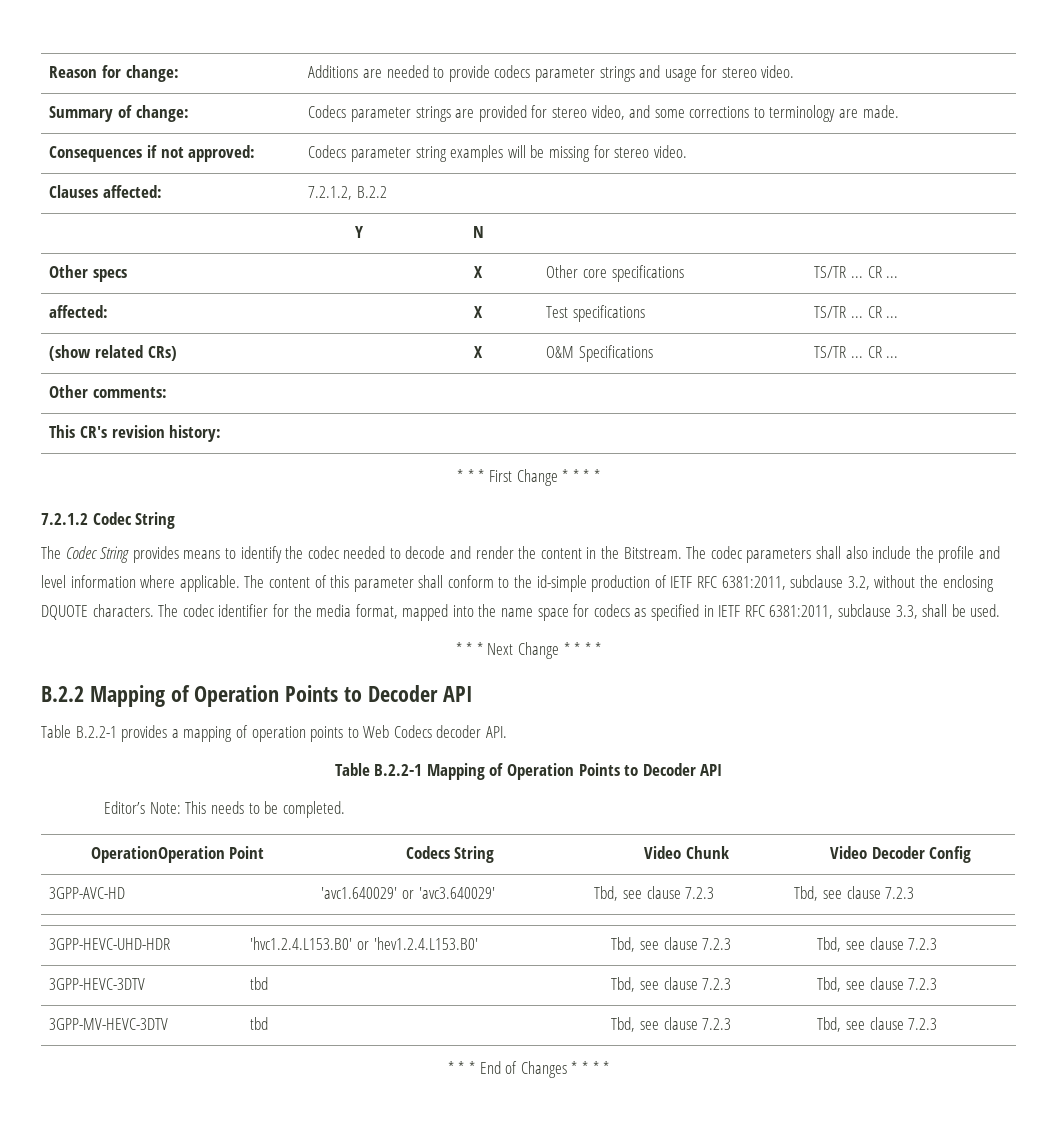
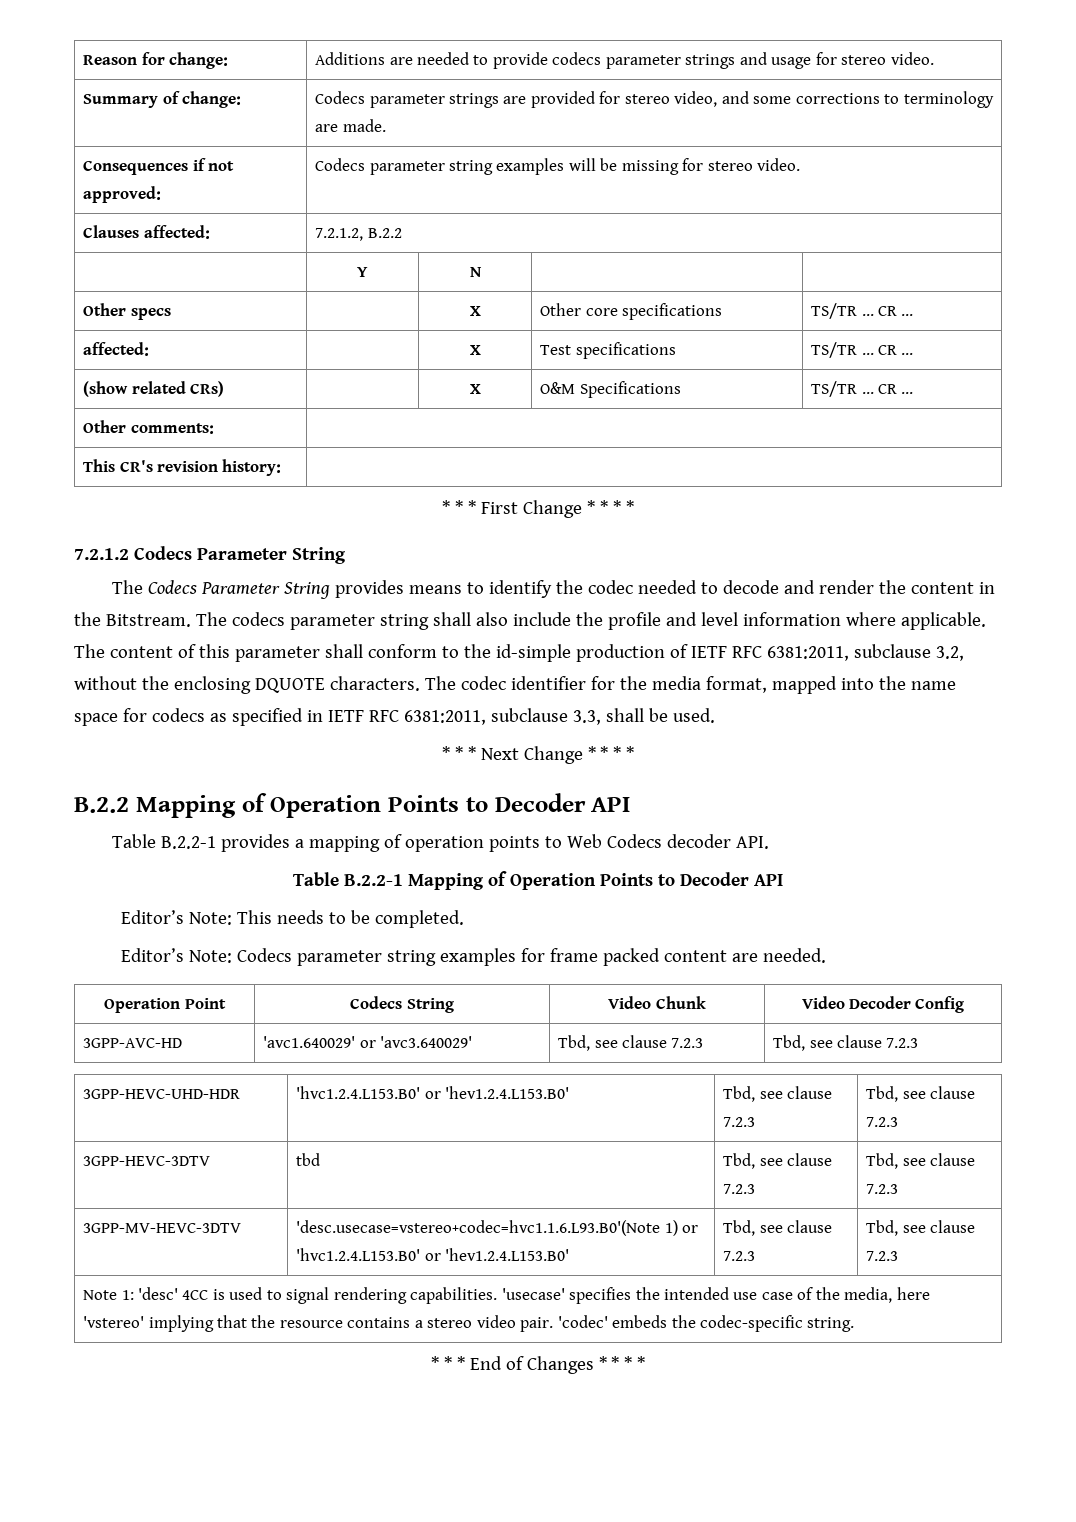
- 7.2.1.2 Codec String
+ 7.2.1.2 Codecs Parameter String
- The Codec String provides means to identify the codec needed to decode and render the content in the Bitstream.
+ The Codecs Parameter String provides means to identify the codec needed to decode and render the content in the Bitstream.
- The codec parameters shall also include the profile and level information where applicable.
+ The codecs parameter string shall also include the profile and level information where applicable.
- OperationOperation Point | Codecs String | Video Chunk | Video Decoder Config
+ Editor’s Note: Codecs parameter string examples for frame packed content are needed.
+ Operation Point | Codecs String | Video Chunk | Video Decoder Config
- 3GPP-MV-HEVC-3DTV | tbd | Tbd, see clause 7.2.3 | Tbd, see clause 7.2.3
+ 3GPP-MV-HEVC-3DTV | 'desc.usecase=vstereo+codec=hvc1.1.6.L93.B0'(Note 1) or 'hvc1.2.4.L153.B0' or 'hev1.2.4.L153.B0' | Tbd, see clause 7.2.3 | Tbd, see clause 7.2.3
+ Note 1: 'desc' 4CC is used to signal rendering capabilities. 'usecase' specifies the intended use case of the media, here 'vstereo' implying that the resource contains a stereo video pair. 'codec' embeds the codec-specific string.

